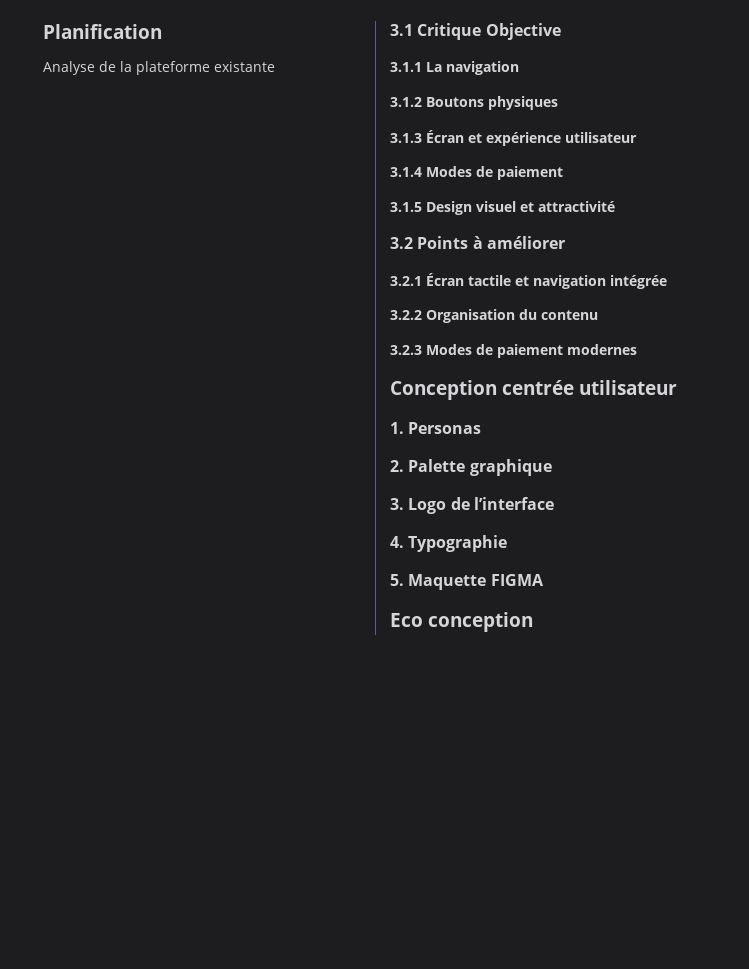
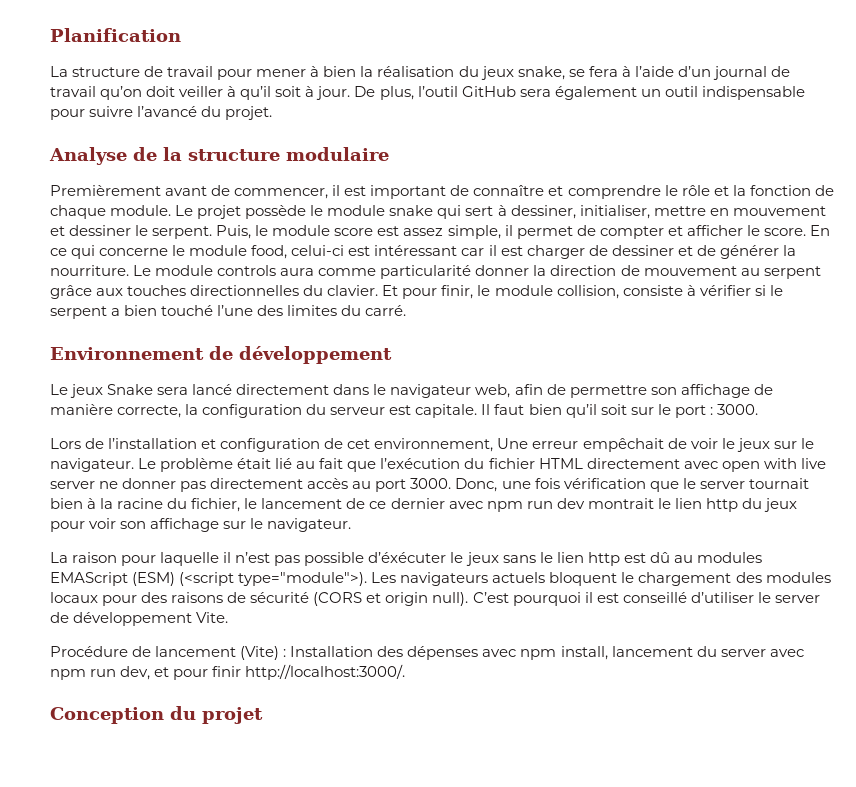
- Analyse de la plateforme existante
- 3.1 Critique Objective
- 3.1.1 La navigation
- 3.1.2 Boutons physiques
- 3.1.3 Écran et expérience utilisateur
- 3.1.4 Modes de paiement
- 3.1.5 Design visuel et attractivité
- 3.2 Points à améliorer
- 3.2.1 Écran tactile et navigation intégrée
- 3.2.2 Organisation du contenu
- 3.2.3 Modes de paiement modernes
- Conception centrée utilisateur
- 1. Personas
- 2. Palette graphique
- 3. Logo de l’interface
- 4. Typographie
- 5. Maquette FIGMA
- Eco conception
+ La structure de travail pour mener à bien la réalisation du jeux snake, se fera à l’aide d’un journal de travail qu’on doit veiller à qu’il soit à jour. De plus, l’outil GitHub sera également un outil indispensable pour suivre l’avancé du projet.
+ Analyse de la structure modulaire
+ Premièrement avant de commencer, il est important de connaître et comprendre le rôle et la fonction de chaque module. Le projet possède le module snake qui sert à dessiner, initialiser, mettre en mouvement et dessiner le serpent. Puis, le module score est assez simple, il permet de compter et afficher le score. En ce qui concerne le module food, celui-ci est intéressant car il est charger de dessiner et de générer la nourriture. Le module controls aura comme particularité donner la direction de mouvement au serpent grâce aux touches directionnelles du clavier. Et pour finir, le module collision, consiste à vérifier si le serpent a bien touché l’une des limites du carré.
+ Environnement de développement
+ Le jeux Snake sera lancé directement dans le navigateur web, afin de permettre son affichage de manière correcte, la configuration du serveur est capitale. Il faut bien qu’il soit sur le port : 3000.
+ Lors de l’installation et configuration de cet environnement, Une erreur empêchait de voir le jeux sur le navigateur. Le problème était lié au fait que l’exécution du fichier HTML directement avec open with live server ne donner pas directement accès au port 3000. Donc, une fois vérification que le server tournait bien à la racine du fichier, le lancement de ce dernier avec npm run dev montrait le lien http du jeux pour voir son affichage sur le navigateur.
+ La raison pour laquelle il n’est pas possible d’éxécuter le jeux sans le lien http est dû au modules EMAScript (ESM) (<script type="module">). Les navigateurs actuels bloquent le chargement des modules locaux pour des raisons de sécurité (CORS et origin null). C’est pourquoi il est conseillé d’utiliser le server de développement Vite.
+ Procédure de lancement (Vite) : Installation des dépenses avec npm install, lancement du server avec npm run dev, et pour finir http://localhost:3000/.
+ Conception du projet

